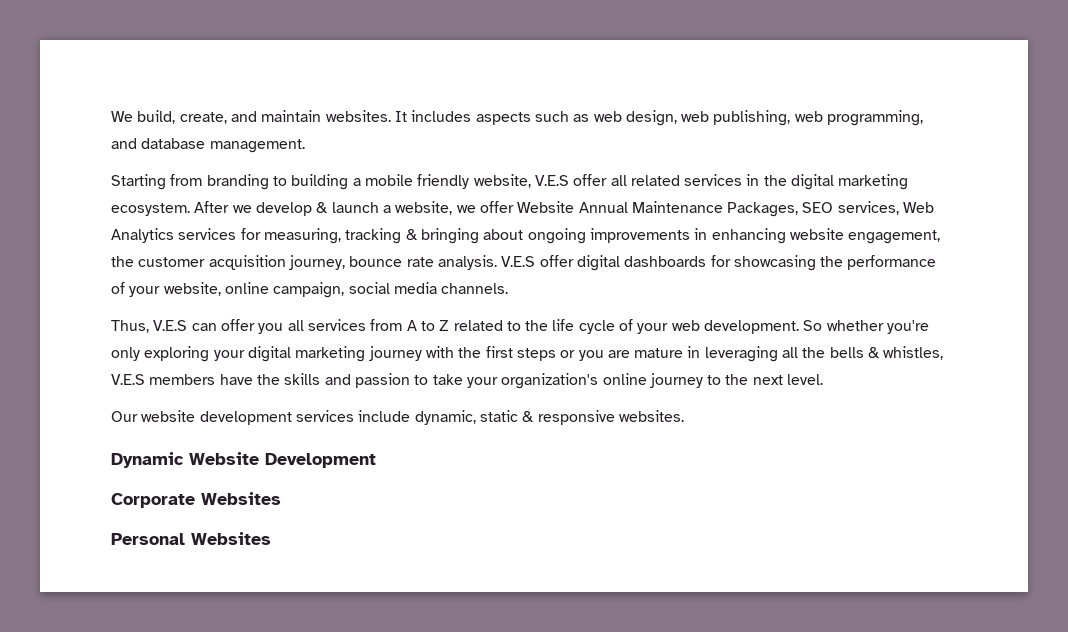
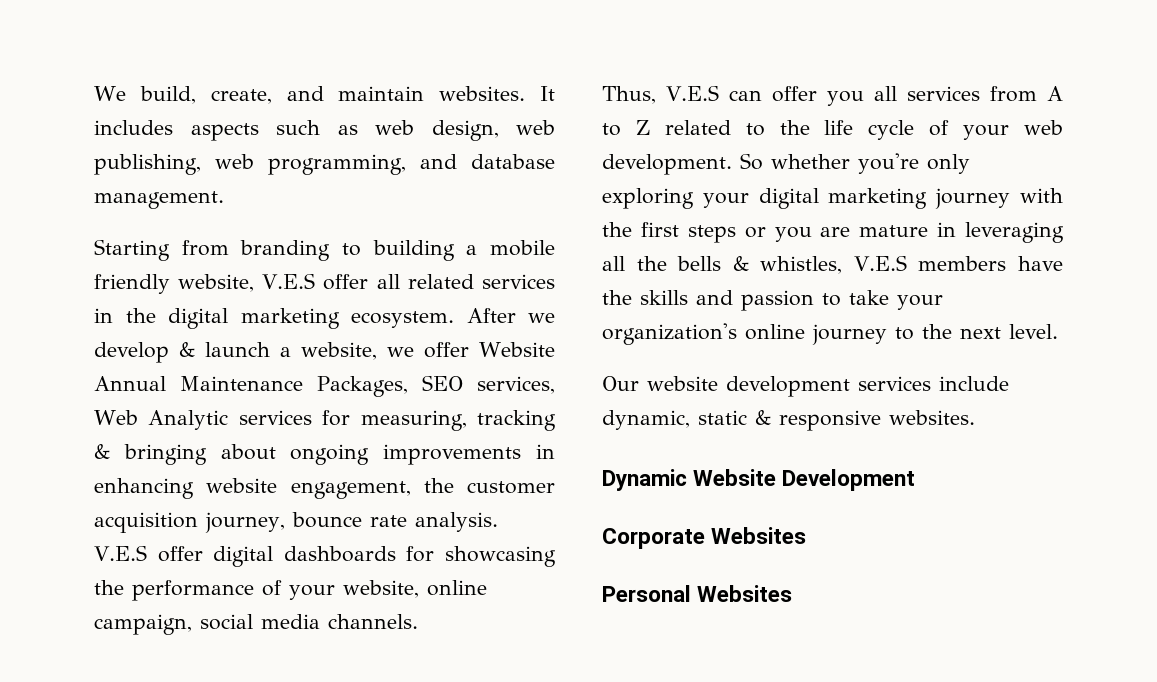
- After we develop & launch a website, we offer Website Annual Maintenance Packages, SEO services, Web Analytics services for measuring, tracking & bringing about ongoing improvements in enhancing website engagement, the customer acquisition journey, bounce rate analysis.
+ After we develop & launch a website, we offer Website Annual Maintenance Packages, SEO services, Web Analytic services for measuring, tracking & bringing about ongoing improvements in enhancing website engagement, the customer acquisition journey, bounce rate analysis.

